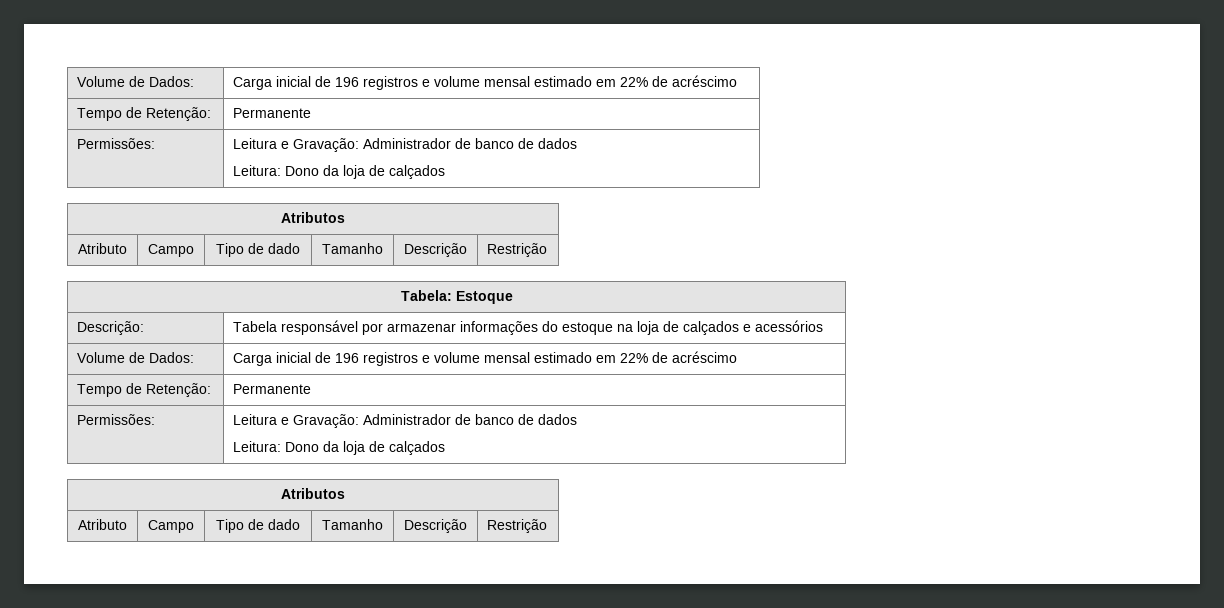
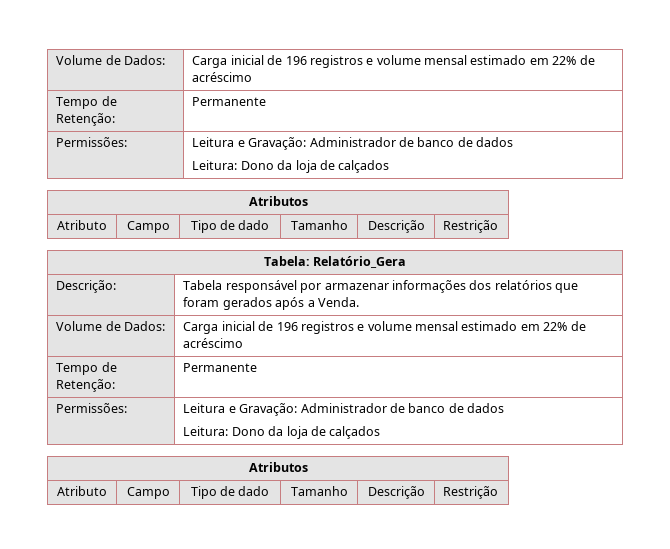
- Tabela: Estoque
+ Tabela: Relatório_Gera
- Descrição: | Tabela responsável por armazenar informações do estoque na loja de calçados e acessórios
+ Descrição: | Tabela responsável por armazenar informações dos relatórios que foram gerados após a Venda.

